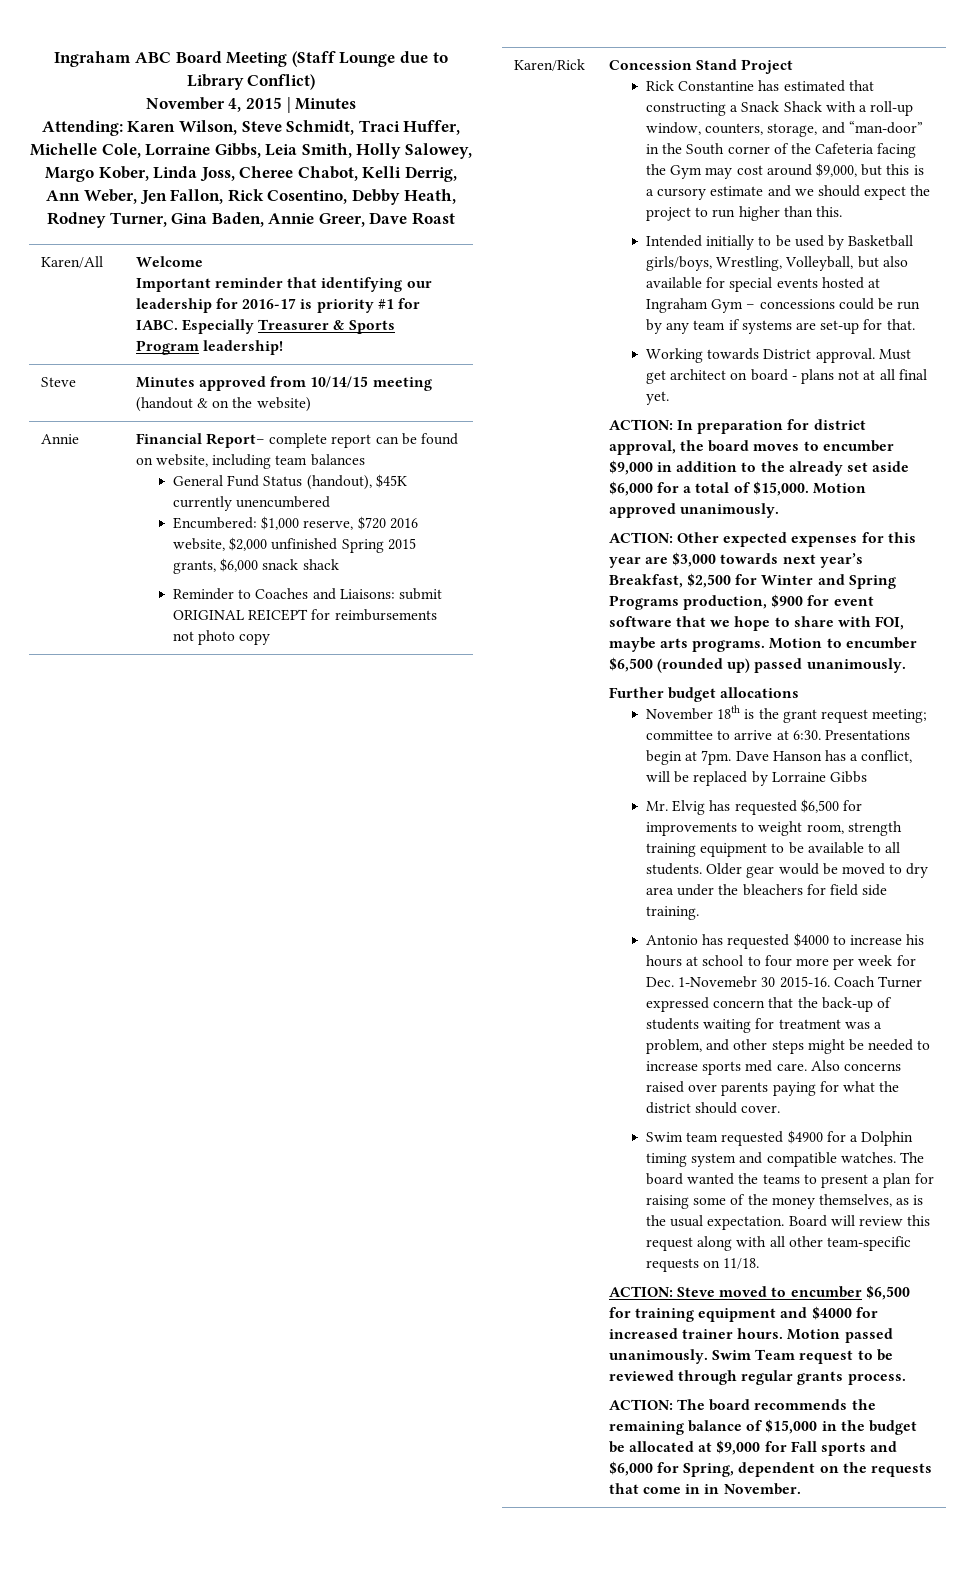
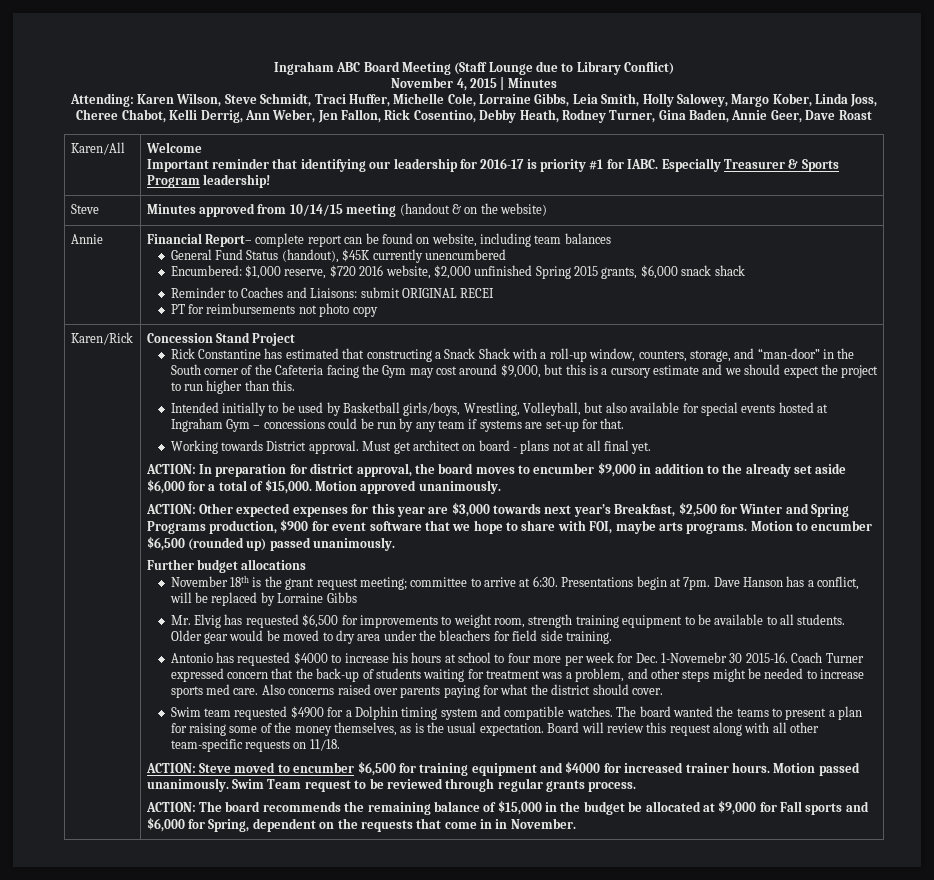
- Attending: Karen Wilson, Steve Schmidt, Traci Huffer, Michelle Cole, Lorraine Gibbs, Leia Smith, Holly Salowey, Margo Kober, Linda Joss, Cheree Chabot, Kelli Derrig, Ann Weber, Jen Fallon, Rick Cosentino, Debby Heath, Rodney Turner, Gina Baden, Annie Greer, Dave Roast
+ Attending: Karen Wilson, Steve Schmidt, Traci Huffer, Michelle Cole, Lorraine Gibbs, Leia Smith, Holly Salowey, Margo Kober, Linda Joss, Cheree Chabot, Kelli Derrig, Ann Weber, Jen Fallon, Rick Cosentino, Debby Heath, Rodney Turner, Gina Baden, Annie Geer, Dave Roast
- Reminder to Coaches and Liaisons: submit ORIGINAL REICEPT for reimbursements not photo copy
+ Reminder to Coaches and Liaisons: submit ORIGINAL RECEI
+ PT for reimbursements not photo copy

